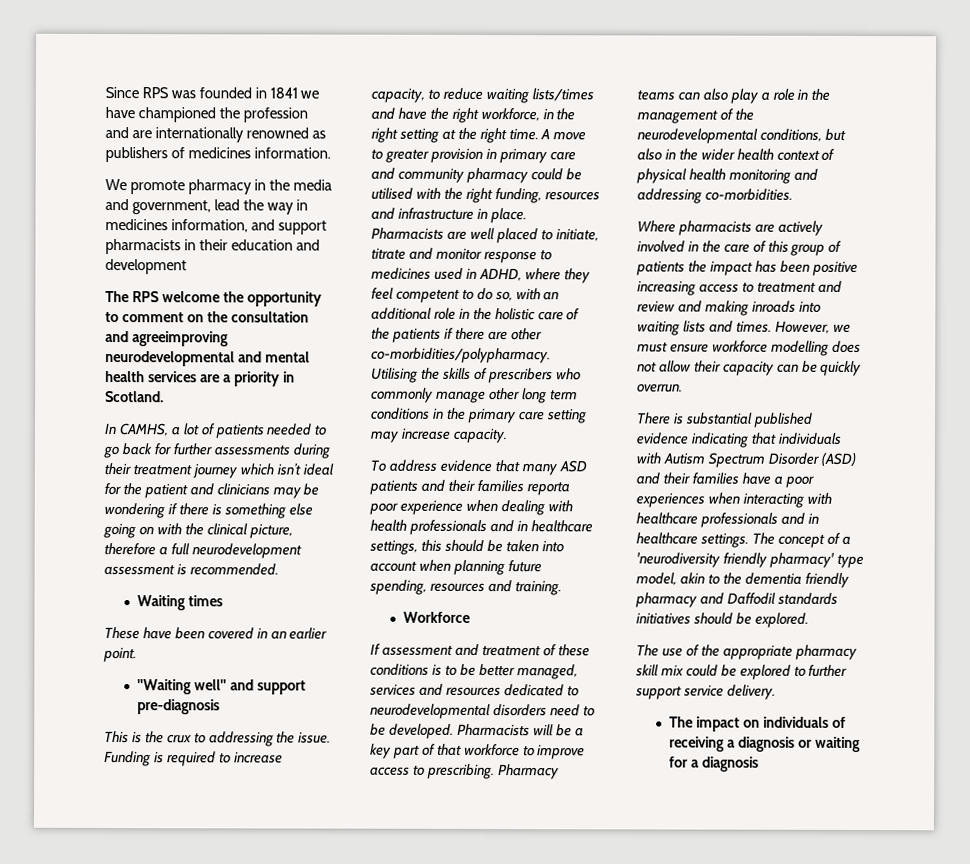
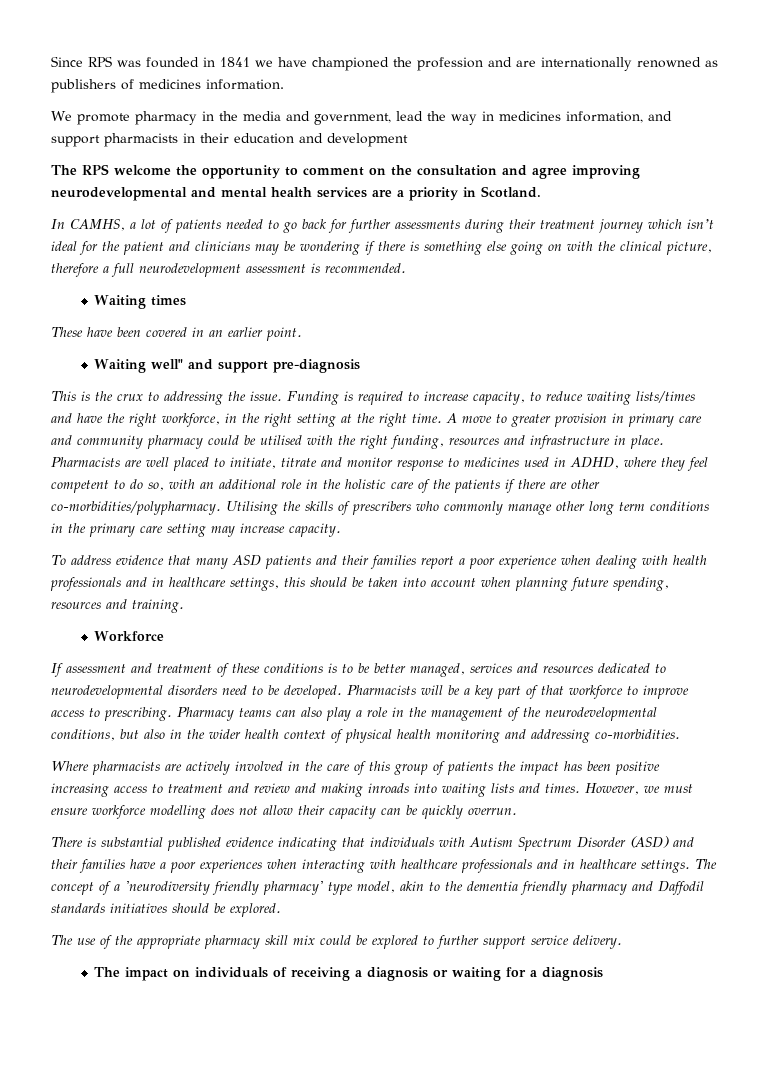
- The RPS welcome the opportunity to comment on the consultation and agreeimproving neurodevelopmental and mental health services are a priority in Scotland.
+ The RPS welcome the opportunity to comment on the consultation and agree improving neurodevelopmental and mental health services are a priority in Scotland.
- "Waiting well" and support pre-diagnosis
+ Waiting well" and support pre-diagnosis
- To address evidence that many ASD patients and their families reporta poor experience when dealing with health professionals and in healthcare settings, this should be taken into account when planning future spending, resources and training.
+ To address evidence that many ASD patients and their families report a poor experience when dealing with health professionals and in healthcare settings, this should be taken into account when planning future spending, resources and training.

